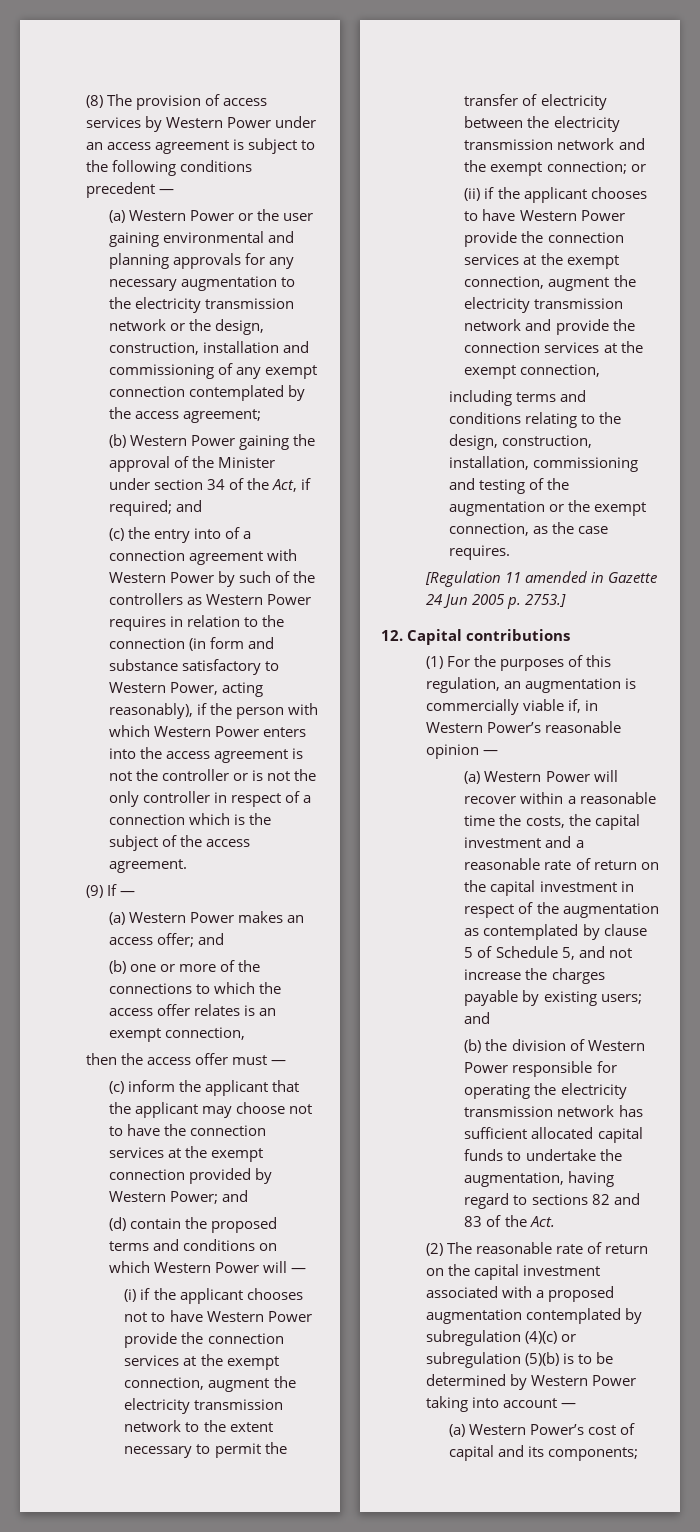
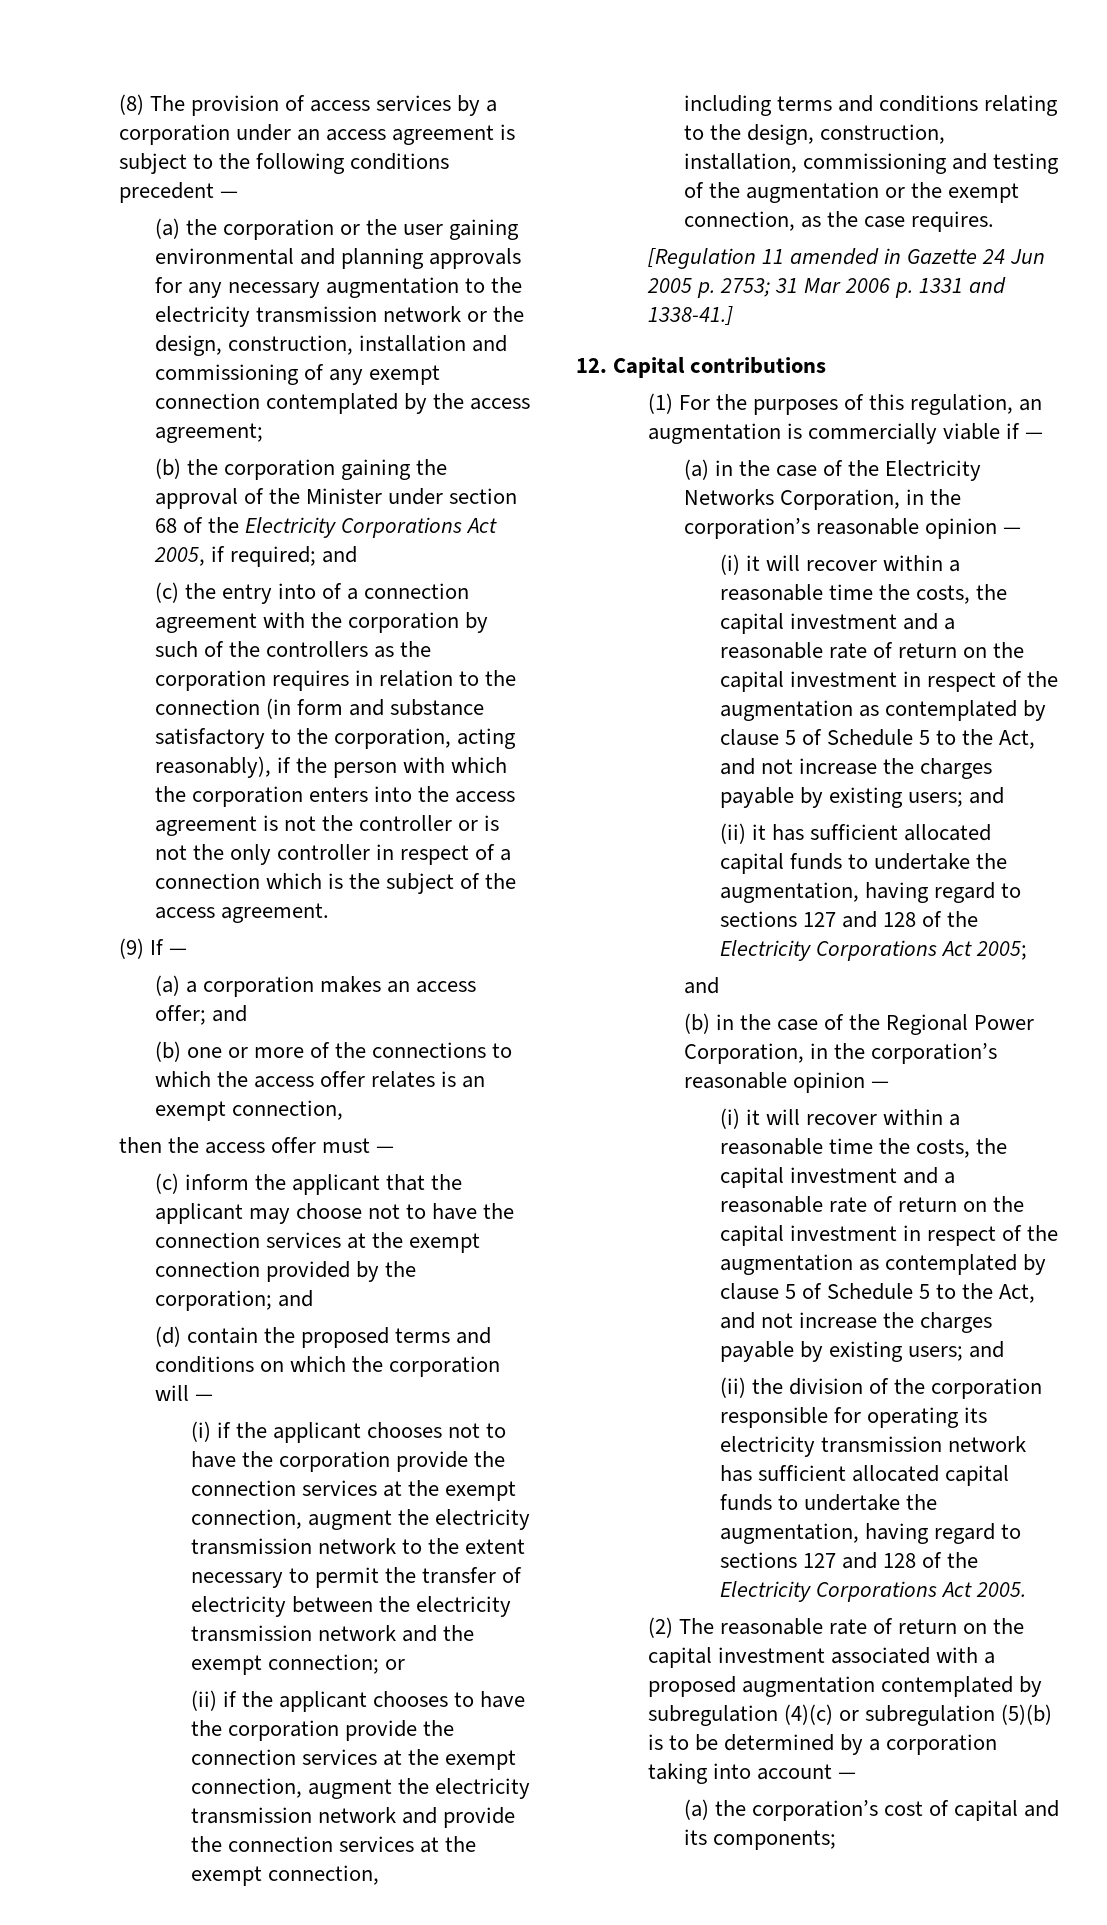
- (8) The provision of access services by Western Power under an access agreement is subject to the following conditions precedent —
+ (8) The provision of access services by a corporation under an access agreement is subject to the following conditions precedent —
- (a) Western Power or the user gaining environmental and planning approvals for any necessary augmentation to the electricity transmission network or the design, construction, installation and commissioning of any exempt connection contemplated by the access agreement;
+ (a) the corporation or the user gaining environmental and planning approvals for any necessary augmentation to the electricity transmission network or the design, construction, installation and commissioning of any exempt connection contemplated by the access agreement;
- (b) Western Power gaining the approval of the Minister under section 34 of the Act, if required; and
+ (b) the corporation gaining the approval of the Minister under section 68 of the Electricity Corporations Act 2005, if required; and
- (c) the entry into of a connection agreement with Western Power by such of the controllers as Western Power requires in relation to the connection (in form and substance satisfactory to Western Power, acting reasonably), if the person with which Western Power enters into the access agreement is not the controller or is not the only controller in respect of a connection which is the subject of the access agreement.
+ (c) the entry into of a connection agreement with the corporation by such of the controllers as the corporation requires in relation to the connection (in form and substance satisfactory to the corporation, acting reasonably), if the person with which the corporation enters into the access agreement is not the controller or is not the only controller in respect of a connection which is the subject of the access agreement.
- (a) Western Power makes an access offer; and
+ (a) a corporation makes an access offer; and
- (c) inform the applicant that the applicant may choose not to have the connection services at the exempt connection provided by Western Power; and
+ (c) inform the applicant that the applicant may choose not to have the connection services at the exempt connection provided by the corporation; and
- (d) contain the proposed terms and conditions on which Western Power will —
+ (d) contain the proposed terms and conditions on which the corporation will —
- (i) if the applicant chooses not to have Western Power provide the connection services at the exempt connection, augment the electricity transmission network to the extent necessary to permit the transfer of electricity between the electricity transmission network and the exempt connection; or
+ (i) if the applicant chooses not to have the corporation provide the connection services at the exempt connection, augment the electricity transmission network to the extent necessary to permit the transfer of electricity between the electricity transmission network and the exempt connection; or
- (ii) if the applicant chooses to have Western Power provide the connection services at the exempt connection, augment the electricity transmission network and provide the connection services at the exempt connection,
+ (ii) if the applicant chooses to have the corporation provide the connection services at the exempt connection, augment the electricity transmission network and provide the connection services at the exempt connection,
- [Regulation 11 amended in Gazette 24 Jun 2005 p. 2753.]
+ [Regulation 11 amended in Gazette 24 Jun 2005 p. 2753; 31 Mar 2006 p. 1331 and 1338-41.]
- (1) For the purposes of this regulation, an augmentation is commercially viable if, in Western Power’s reasonable opinion —
- (a) Western Power will recover within a reasonable time the costs, the capital investment and a reasonable rate of return on the capital investment in respect of the augmentation as contemplated by clause 5 of Schedule 5, and not increase the charges payable by existing users; and
+ (1) For the purposes of this regulation, an augmentation is commercially viable if —
+ (a) in the case of the Electricity Networks Corporation, in the corporation’s reasonable opinion —
+ (i) it will recover within a reasonable time the costs, the capital investment and a reasonable rate of return on the capital investment in respect of the augmentation as contemplated by clause 5 of Schedule 5 to the Act, and not increase the charges payable by existing users; and
- (b) the division of Western Power responsible for operating the electricity transmission network has sufficient allocated capital funds to undertake the augmentation, having regard to sections 82 and 83 of the Act.
+ (ii) it has sufficient allocated capital funds to undertake the augmentation, having regard to sections 127 and 128 of the Electricity Corporations Act 2005;
+ and
+ (b) in the case of the Regional Power Corporation, in the corporation’s reasonable opinion —
+ (i) it will recover within a reasonable time the costs, the capital investment and a reasonable rate of return on the capital investment in respect of the augmentation as contemplated by clause 5 of Schedule 5 to the Act, and not increase the charges payable by existing users; and
+ (ii) the division of the corporation responsible for operating its electricity transmission network has sufficient allocated capital funds to undertake the augmentation, having regard to sections 127 and 128 of the Electricity Corporations Act 2005.
- (2) The reasonable rate of return on the capital investment associated with a proposed augmentation contemplated by subregulation (4)(c) or subregulation (5)(b) is to be determined by Western Power taking into account —
+ (2) The reasonable rate of return on the capital investment associated with a proposed augmentation contemplated by subregulation (4)(c) or subregulation (5)(b) is to be determined by a corporation taking into account —
- (a) Western Power’s cost of capital and its components;
+ (a) the corporation’s cost of capital and its components;

